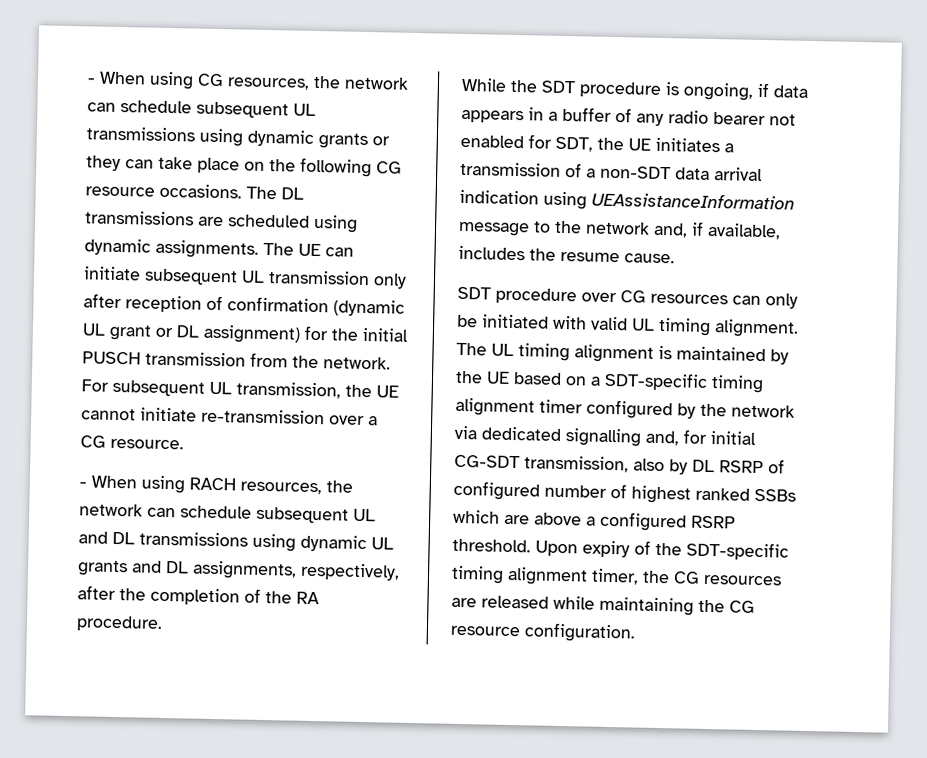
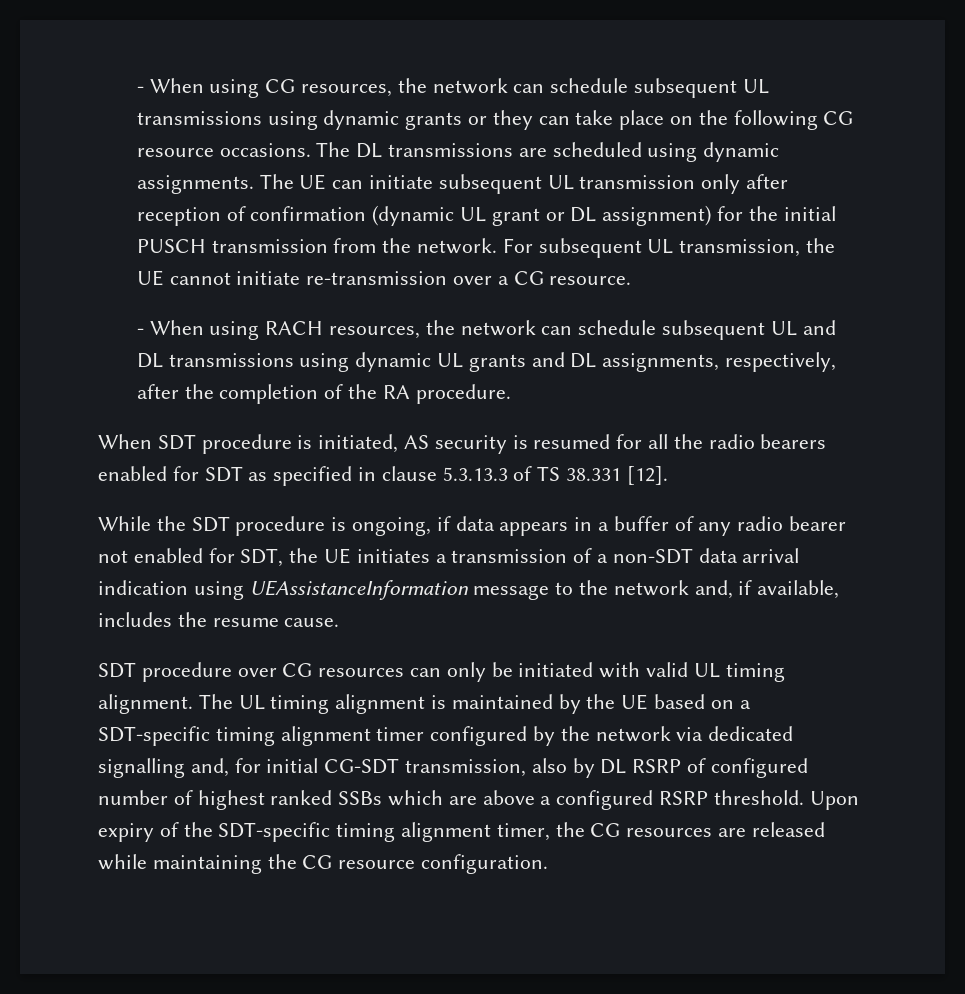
+ When SDT procedure is initiated, AS security is resumed for all the radio bearers enabled for SDT as specified in clause 5.3.13.3 of TS 38.331 [12].

